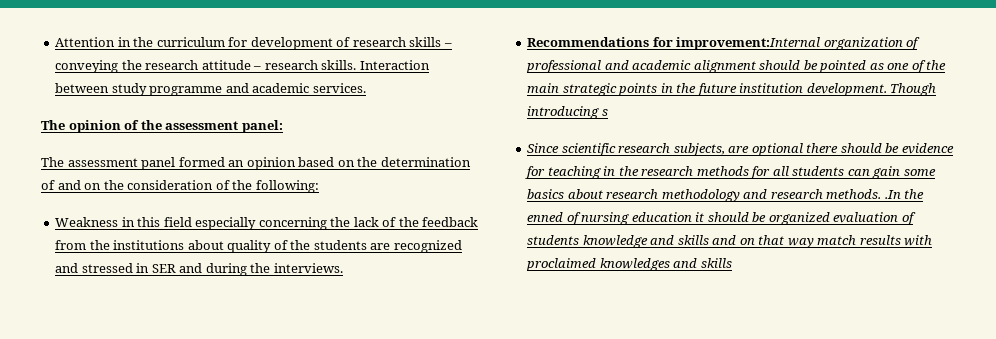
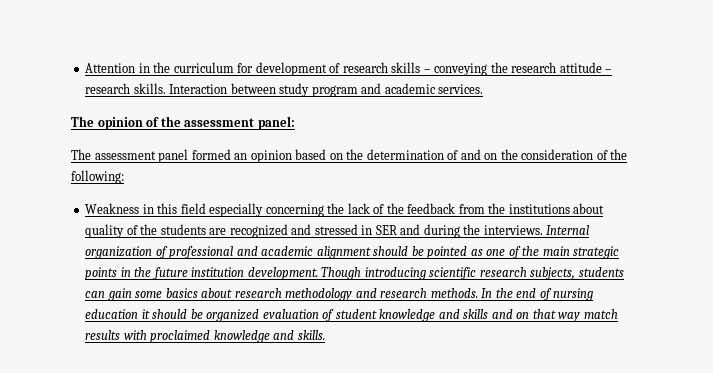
- Interaction between study programme and academic services.
+ Interaction between study program and academic services.
- Weakness in this field especially concerning the lack of the feedback from the institutions about quality of the students are recognized and stressed in SER and during the interviews.
- Recommendations for improvement:Internal organization of professional and academic alignment should be pointed as one of the main strategic points in the future institution development.
+ Weakness in this field especially concerning the lack of the feedback from the institutions about quality of the students are recognized and stressed in SER and during the interviews. Internal organization of professional and academic alignment should be pointed as one of the main strategic points in the future institution development.
- Though introducing s
- Since scientific research subjects, are optional there should be evidence for teaching in the research methods for all students can gain some basics about research methodology and research methods. .In the enned of nursing education it should be organized evaluation of students knowledge and skills and on that way match results with proclaimed knowledges and skills
+ Though introducing scientific research subjects, students can gain some basics about research methodology and research methods. In the end of nursing education it should be organized evaluation of student knowledge and skills and on that way match results with proclaimed knowledge and skills.

